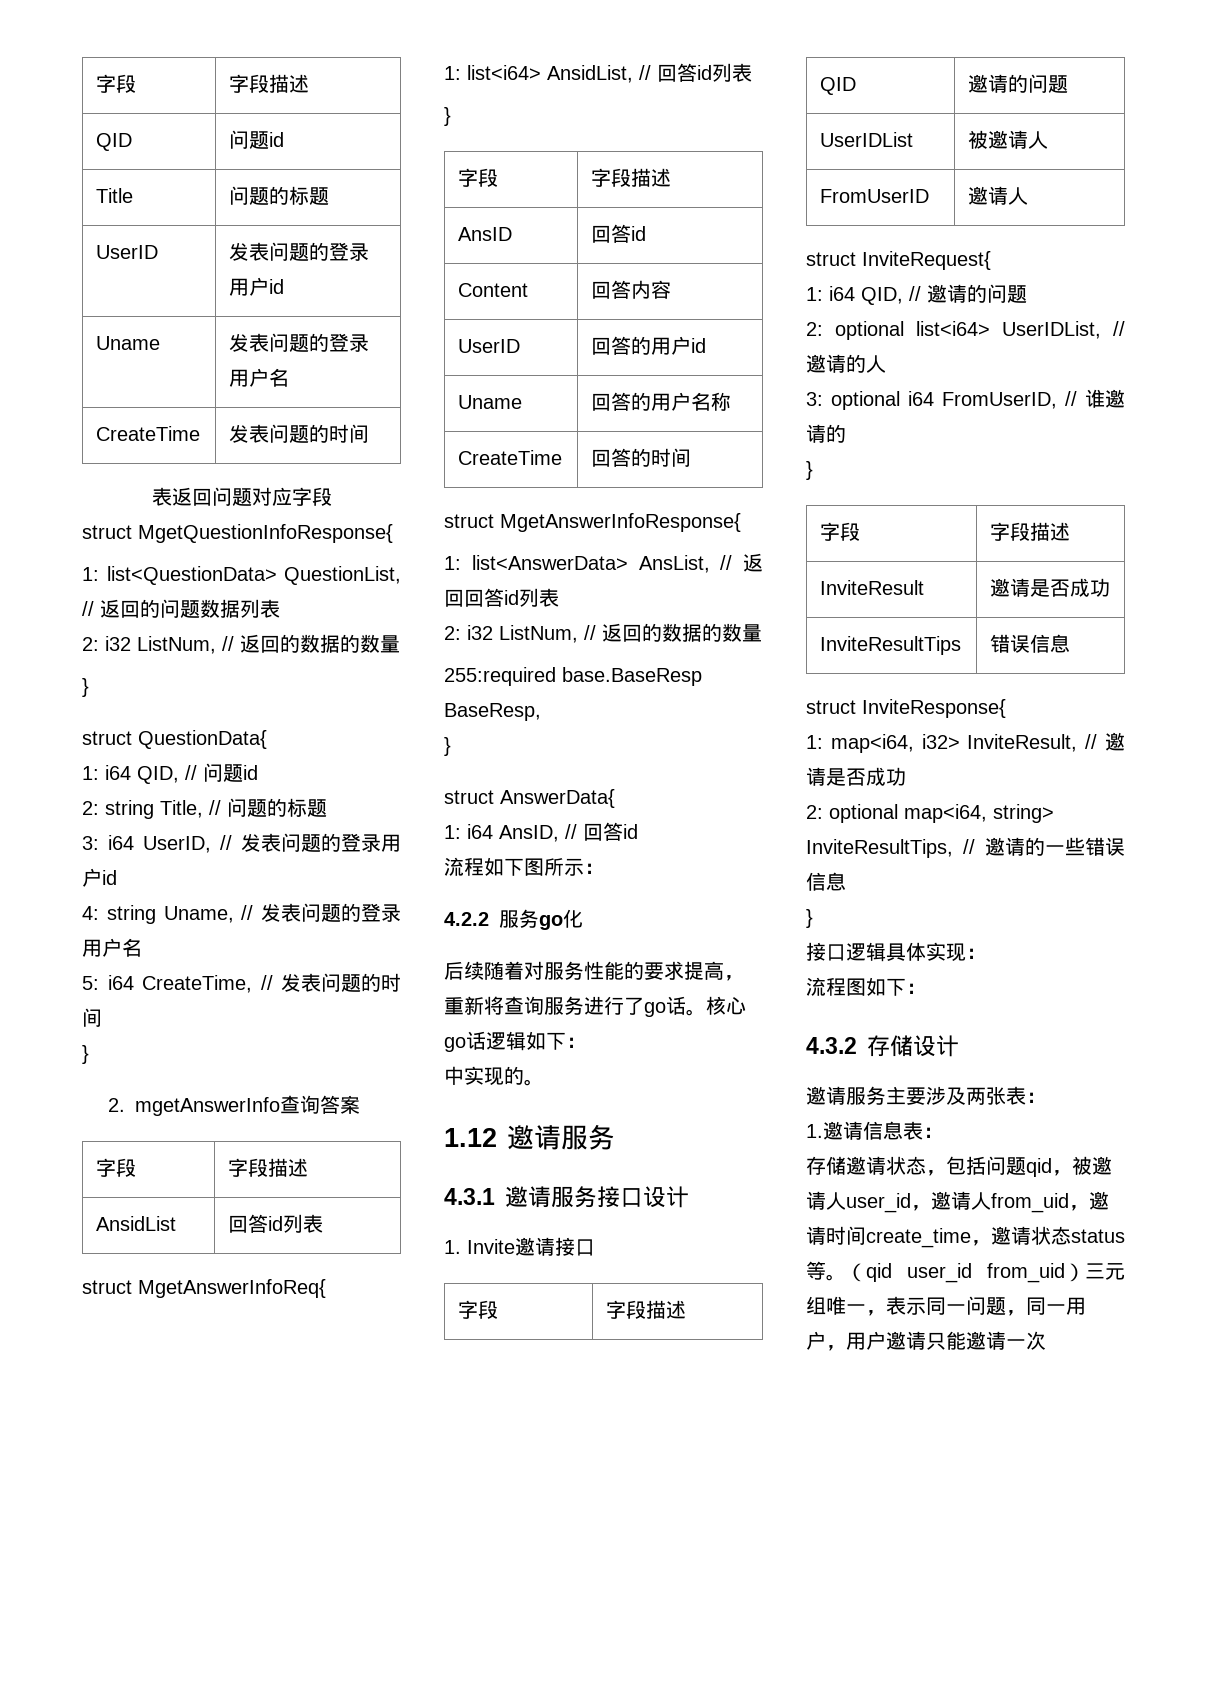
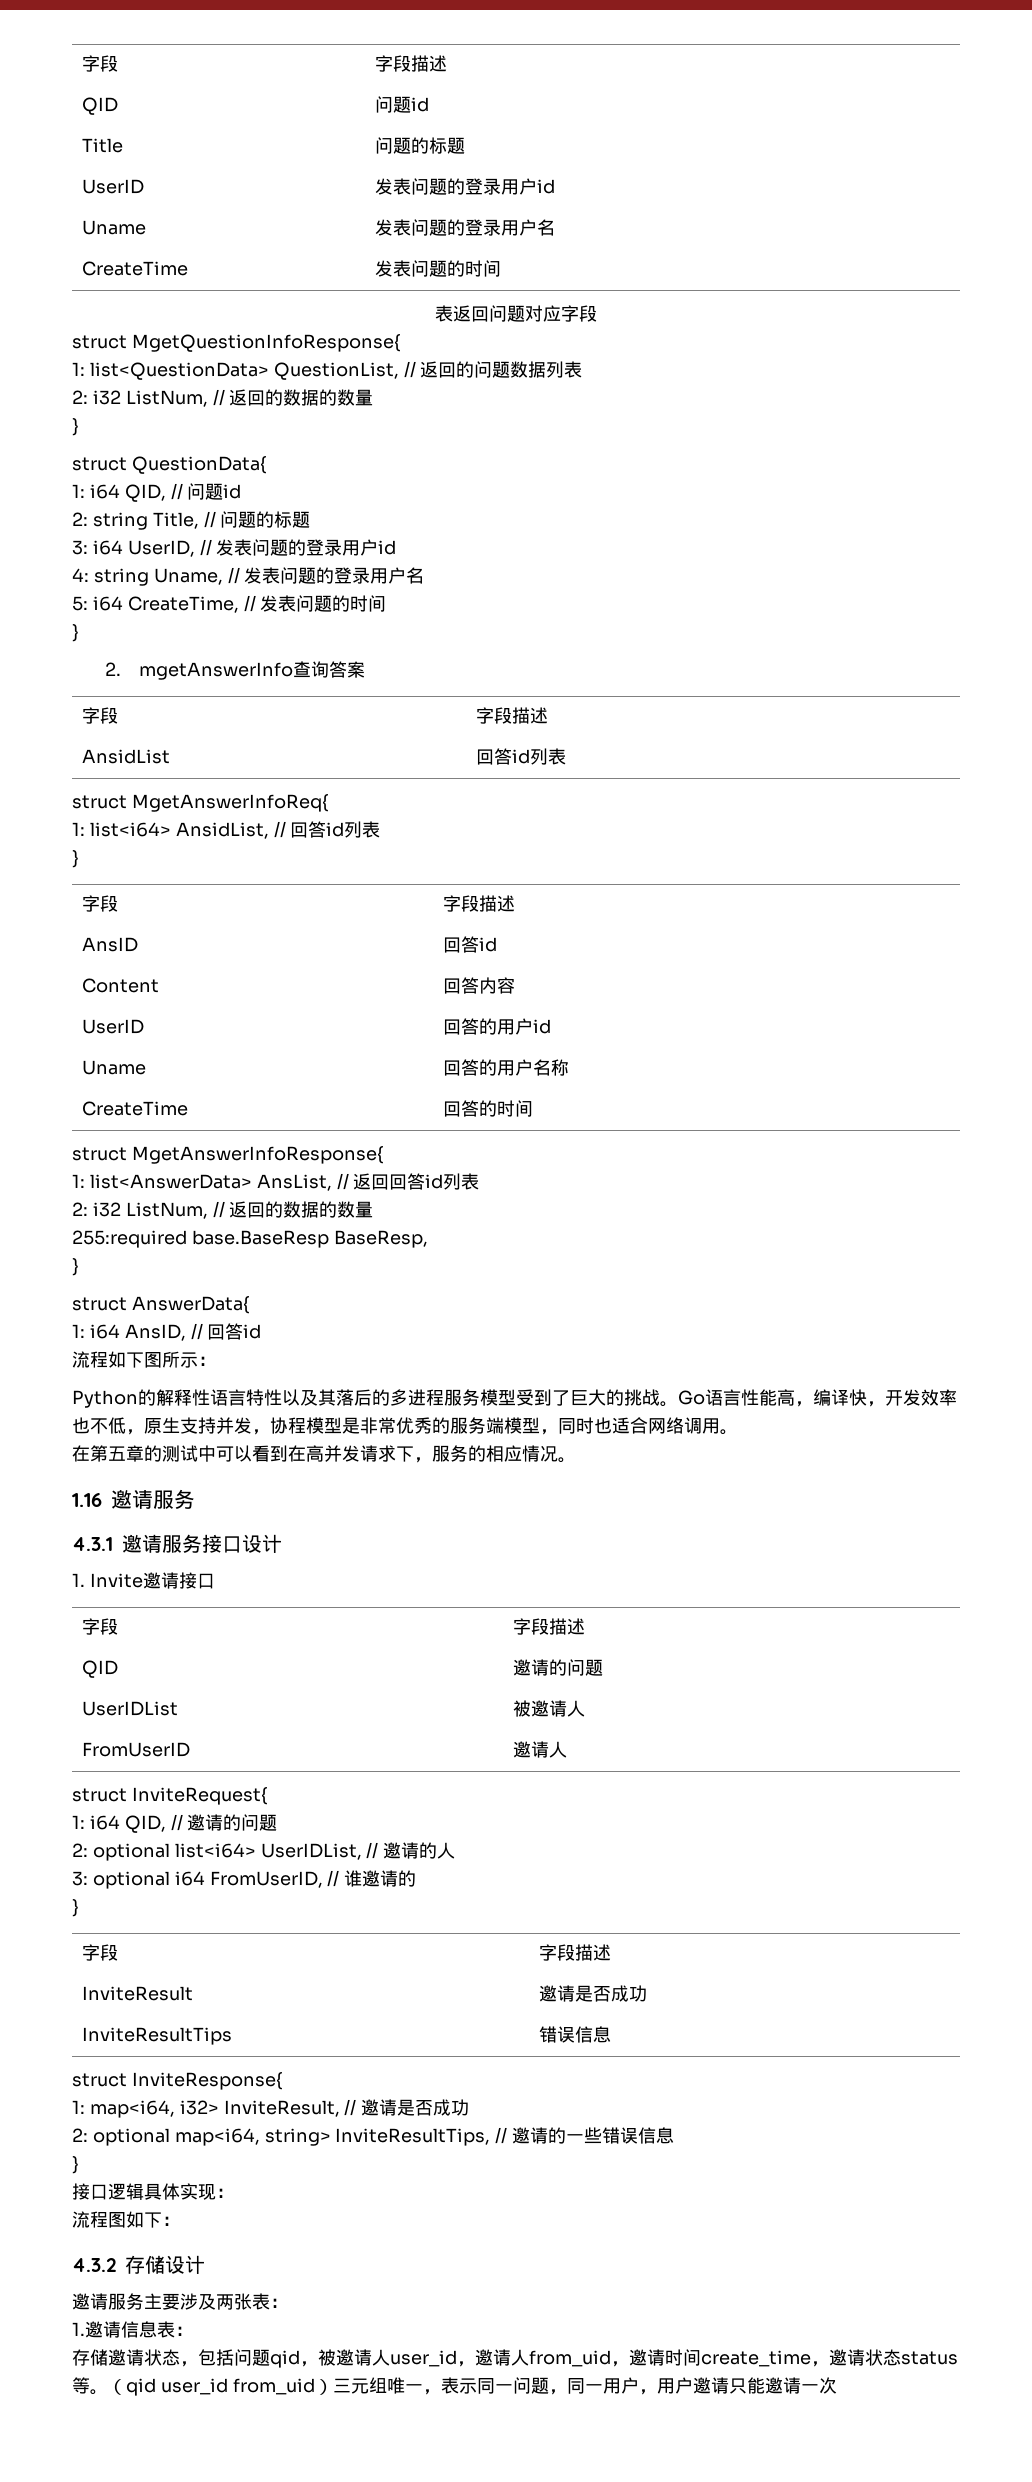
- 4.2.2服务go化
- 后续随着对服务性能的要求提高，重新将查询服务进行了go话。核心go话逻辑如下：
- 中实现的。
- 1.12邀请服务
+ Python的解释性语言特性以及其落后的多进程服务模型受到了巨大的挑战。Go语言性能高，编译快，开发效率也不低，原生支持并发，协程模型是非常优秀的服务端模型，同时也适合网络调用。
+ 在第五章的测试中可以看到在高并发请求下，服务的相应情况。
+ 1.16邀请服务

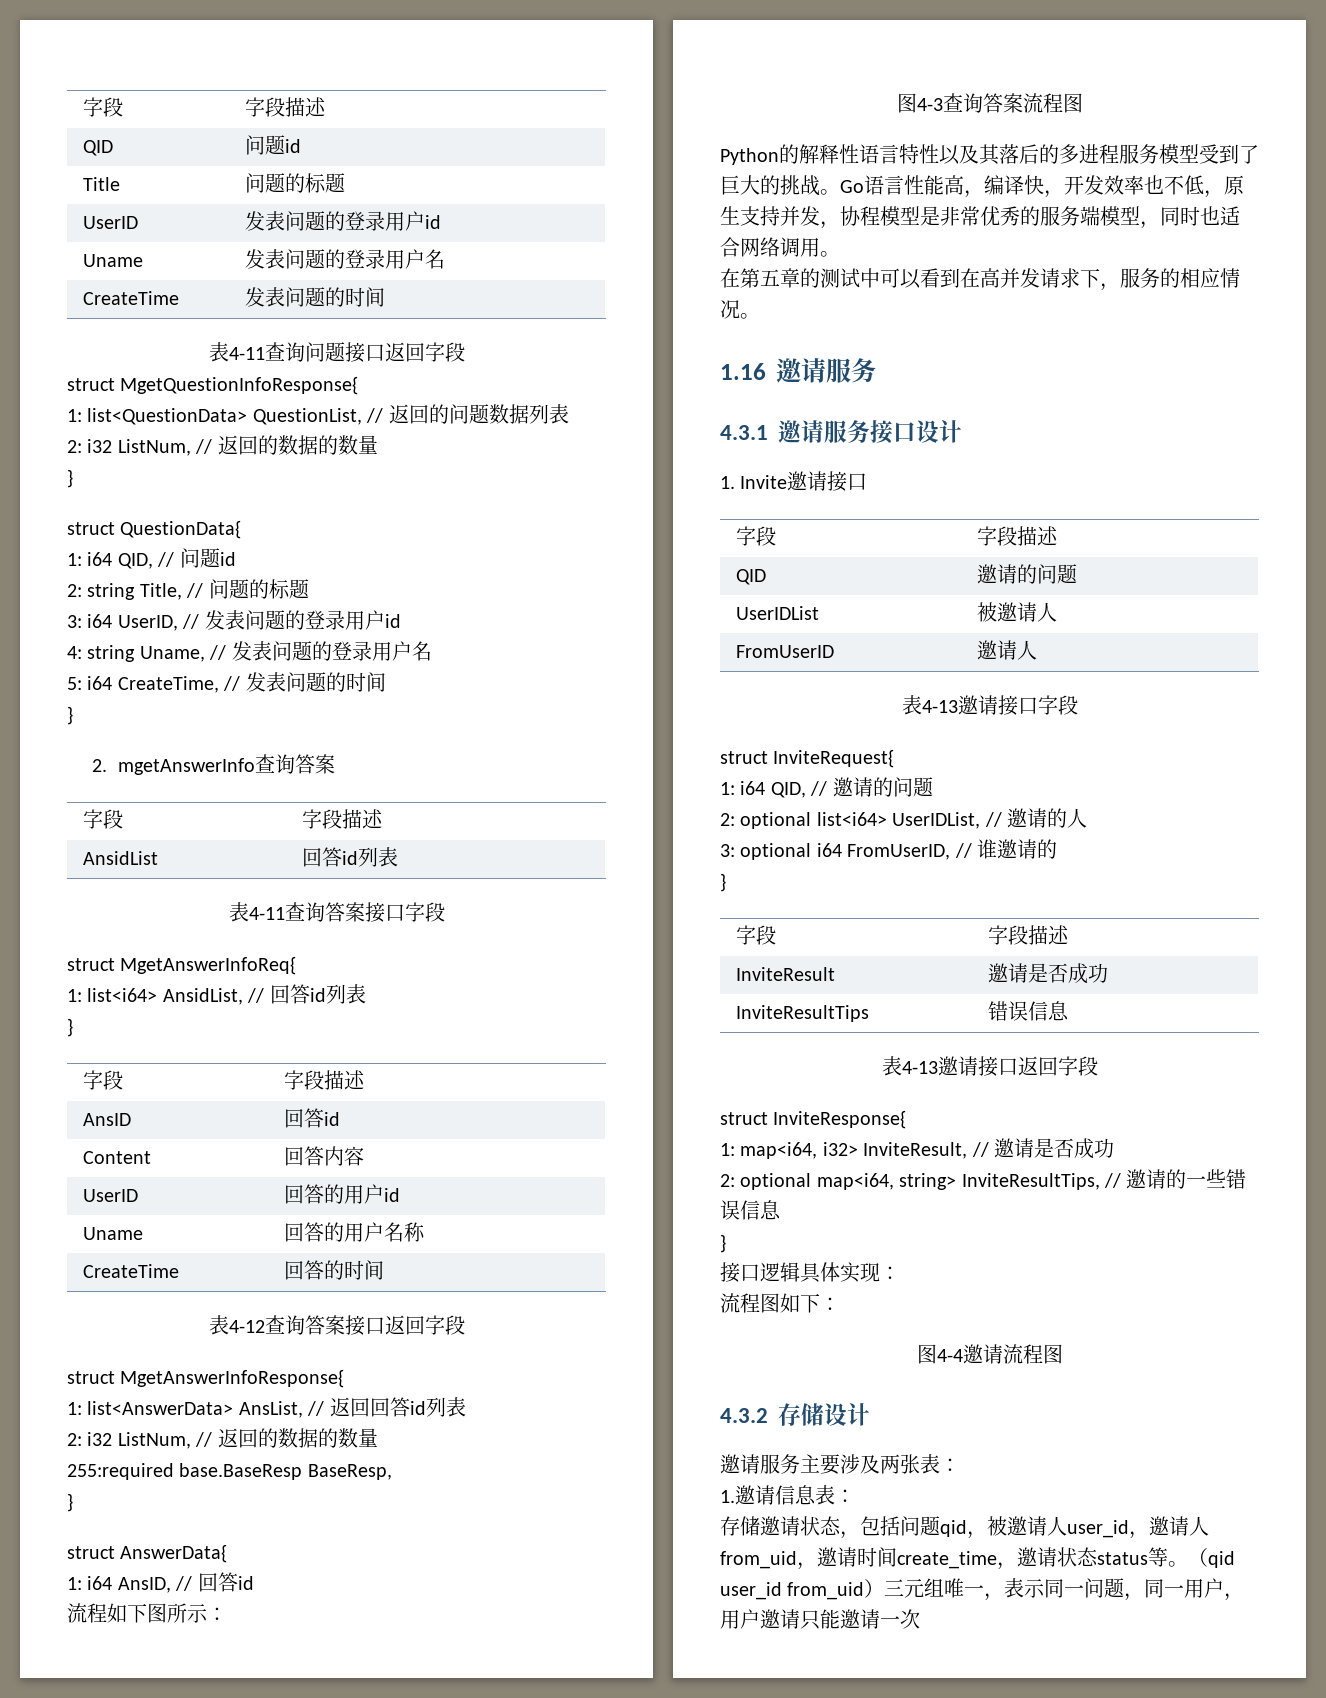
- 表返回问题对应字段
+ 表4-11查询问题接口返回字段
+ 表4-11查询答案接口字段
+ 表4-12查询答案接口返回字段
+ 图4-3查询答案流程图
+ 表4-13邀请接口字段
+ 表4-13邀请接口返回字段
+ 图4-4邀请流程图

